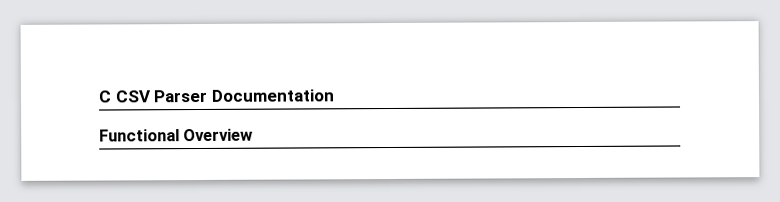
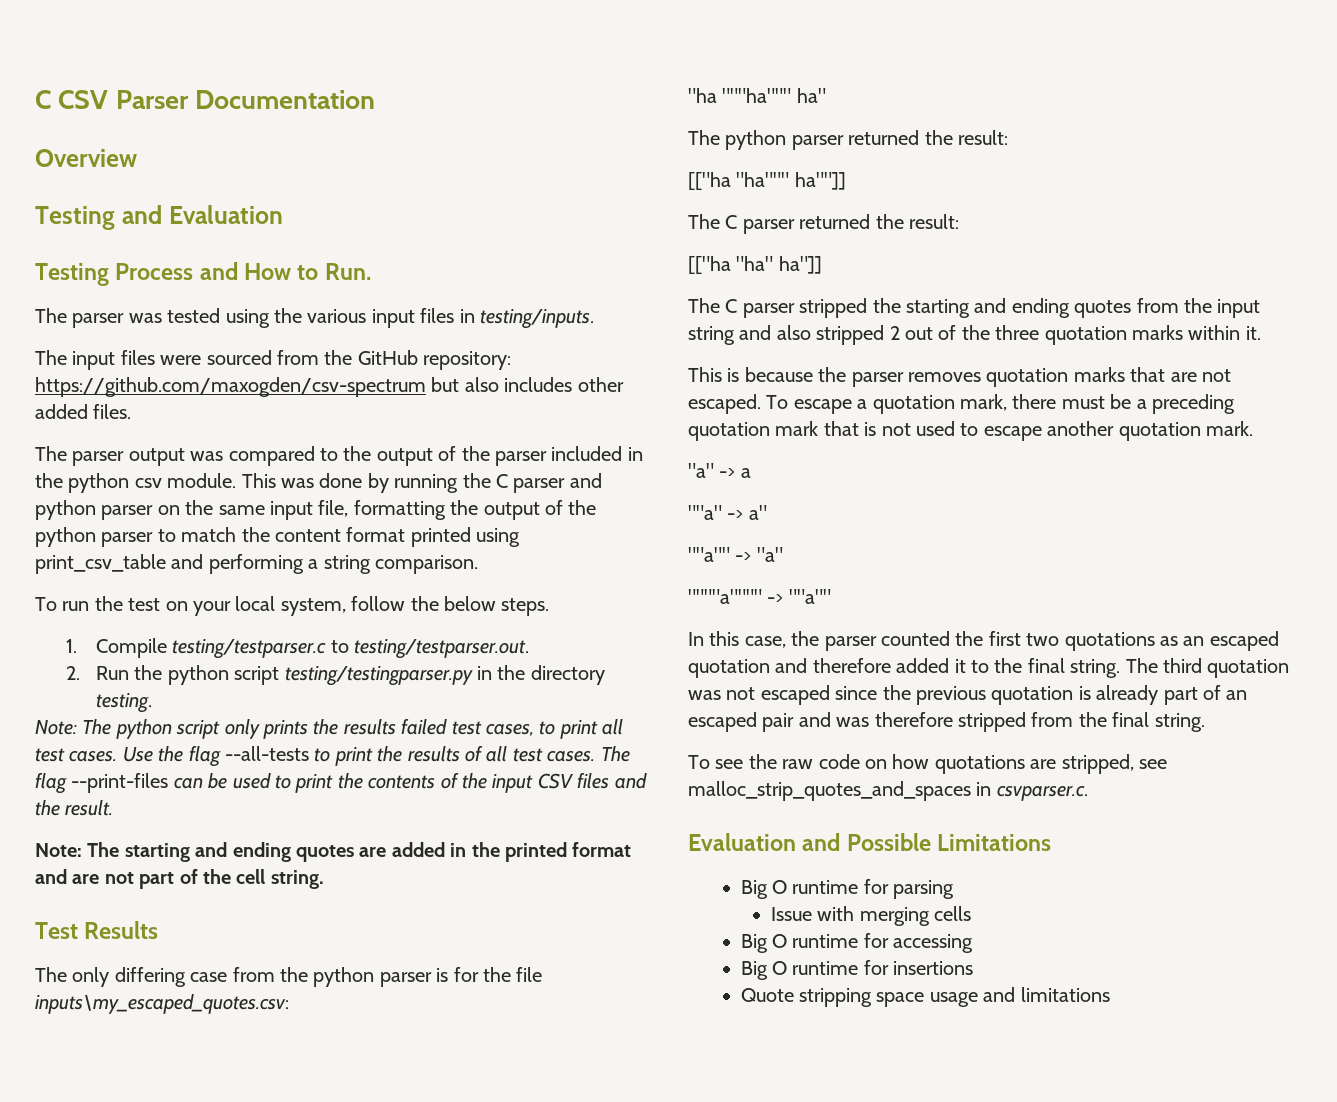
- Functional Overview
+ Overview
+ Testing and Evaluation
+ Testing Process and How to Run.
+ The parser was tested using the various input files in testing/inputs.
+ The input files were sourced from the GitHub repository: https://github.com/maxogden/csv-spectrum but also includes other added files.
+ The parser output was compared to the output of the parser included in the python csv module. This was done by running the C parser and python parser on the same input file, formatting the output of the python parser to match the content format printed using print_csv_table and performing a string comparison.
+ To run the test on your local system, follow the below steps.
+ 1. Compile testing/testparser.c to testing/testparser.out.
+ 2. Run the python script testing/testingparser.py in the directory testing.
+ Note: The python script only prints the results failed test cases, to print all test cases. Use the flag --all-tests to print the results of all test cases. The flag --print-files can be used to print the contents of the input CSV files and the result.
+ Note: The starting and ending quotes are added in the printed format and are not part of the cell string.
+ Test Results
+ The only differing case from the python parser is for the file inputs\my_escaped_quotes.csv:
+ "ha """ha""" ha"
+ The python parser returned the result:
+ [["ha "ha""" ha""]]
+ The C parser returned the result:
+ [["ha "ha" ha"]]
+ The C parser stripped the starting and ending quotes from the input string and also stripped 2 out of the three quotation marks within it.
+ This is because the parser removes quotation marks that are not escaped. To escape a quotation mark, there must be a preceding quotation mark that is not used to escape another quotation mark.
+ "a" -> a
+ ""a" -> a"
+ ""a"" -> "a"
+ """"a"""" -> ""a""
+ In this case, the parser counted the first two quotations as an escaped quotation and therefore added it to the final string. The third quotation was not escaped since the previous quotation is already part of an escaped pair and was therefore stripped from the final string.
+ To see the raw code on how quotations are stripped, see malloc_strip_quotes_and_spaces in csvparser.c.
+ Evaluation and Possible Limitations
+ Big O runtime for parsing
+ Issue with merging cells
+ Big O runtime for accessing
+ Big O runtime for insertions
+ Quote stripping space usage and limitations

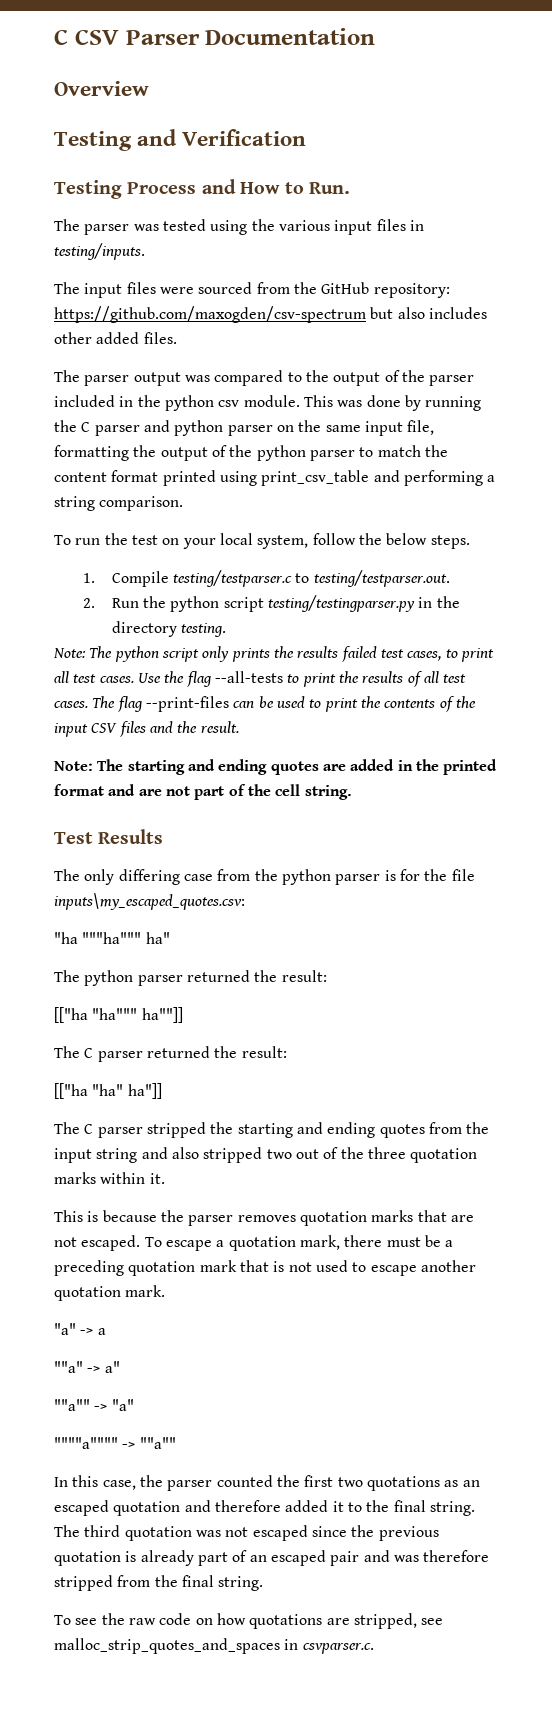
- Testing and Evaluation
+ Testing and Verification
- The C parser stripped the starting and ending quotes from the input string and also stripped 2 out of the three quotation marks within it.
+ The C parser stripped the starting and ending quotes from the input string and also stripped two out of the three quotation marks within it.
- Evaluation and Possible Limitations
- Big O runtime for parsing
- Issue with merging cells
- Big O runtime for accessing
- Big O runtime for insertions
- Quote stripping space usage and limitations

